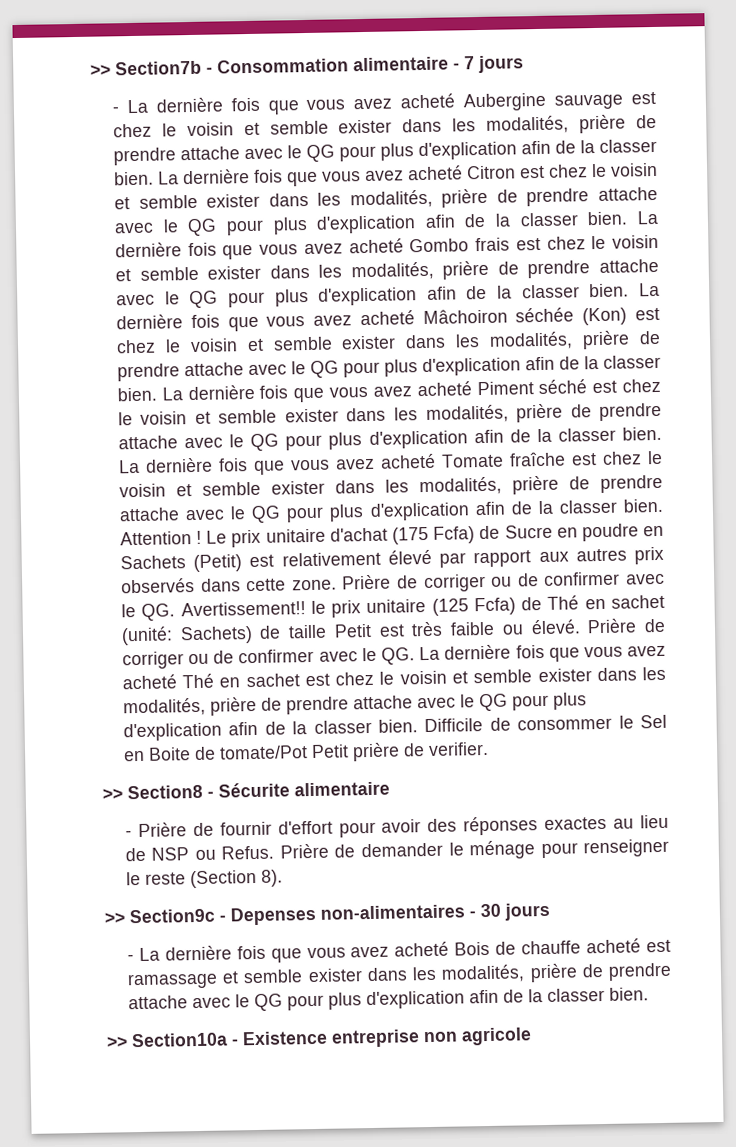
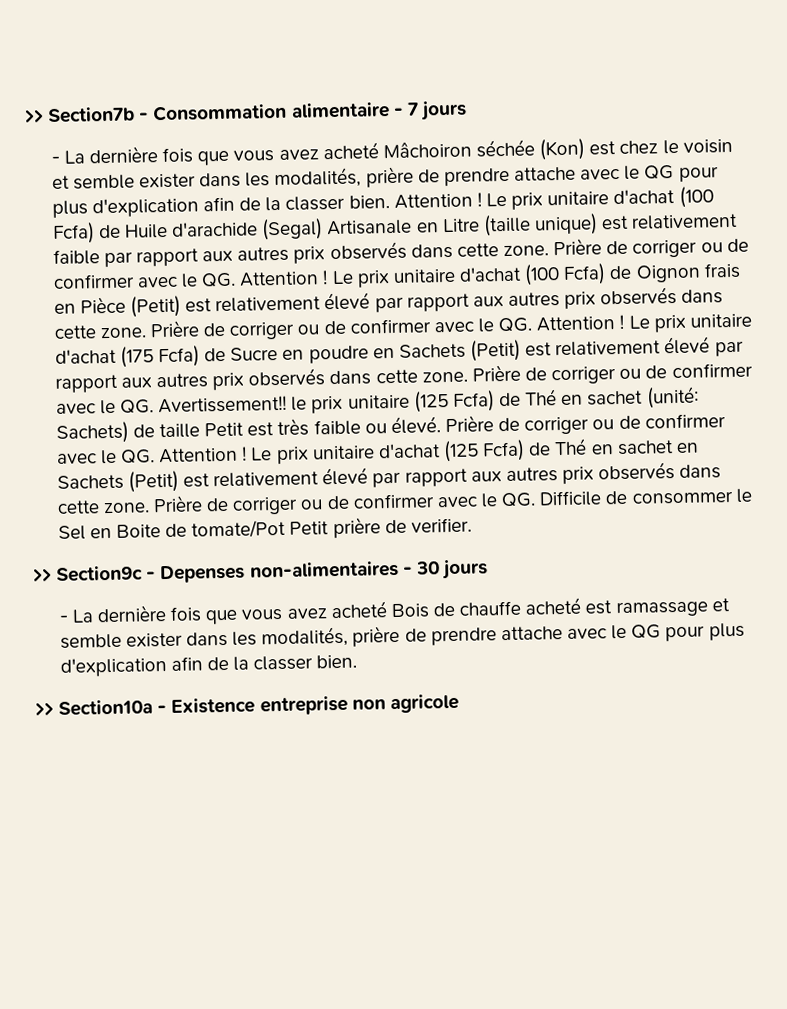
- - La dernière fois que vous avez acheté Aubergine sauvage est chez le voisin et semble exister dans les modalités, prière de prendre attache avec le QG pour plus d'explication afin de la classer bien. La dernière fois que vous avez acheté Citron est chez le voisin et semble exister dans les modalités, prière de prendre attache avec le QG pour plus d'explication afin de la classer bien. La dernière fois que vous avez acheté Gombo frais est chez le voisin et semble exister dans les modalités, prière de prendre attache avec le QG pour plus d'explication afin de la classer bien. La dernière fois que vous avez acheté Mâchoiron séchée (Kon) est chez le voisin et semble exister dans les modalités, prière de prendre attache avec le QG pour plus d'explication afin de la classer bien.
+ - La dernière fois que vous avez acheté Mâchoiron séchée (Kon) est chez le voisin et semble exister dans les modalités, prière de prendre attache avec le QG pour plus d'explication afin de la classer bien.
- La dernière fois que vous avez acheté Piment séché est chez le voisin et semble exister dans les modalités, prière de prendre attache avec le QG pour plus d'explication afin de la classer bien. La dernière fois que vous avez acheté Tomate fraîche est chez le voisin et semble exister dans les modalités, prière de prendre attache avec le QG pour plus d'explication afin de la classer bien. Attention !
+ Attention ! Le prix unitaire d'achat (100 Fcfa) de Huile d'arachide (Segal) Artisanale en Litre (taille unique) est relativement faible par rapport aux autres prix observés dans cette zone. Prière de corriger ou de confirmer avec le QG. Attention ! Le prix unitaire d'achat (100 Fcfa) de Oignon frais en Pièce (Petit) est relativement élevé par rapport aux autres prix observés dans cette zone. Prière de corriger ou de confirmer avec le QG. Attention !
- Prière de corriger ou de confirmer avec le QG. La dernière fois que vous avez acheté Thé en sachet est chez le voisin et semble exister dans les modalités, prière de prendre attache avec le QG pour plus d'explication afin de la classer bien. Difficile de consommer le Sel en Boite de tomate/Pot Petit prière de verifier.
+ Prière de corriger ou de confirmer avec le QG. Attention ! Le prix unitaire d'achat (125 Fcfa) de Thé en sachet en Sachets (Petit) est relativement élevé par rapport aux autres prix observés dans cette zone. Prière de corriger ou de confirmer avec le QG. Difficile de consommer le Sel en Boite de tomate/Pot Petit prière de verifier.
- >> Section8 - Sécurite alimentaire
- - Prière de fournir d'effort pour avoir des réponses exactes au lieu de NSP ou Refus. Prière de demander le ménage pour renseigner le reste (Section 8).

